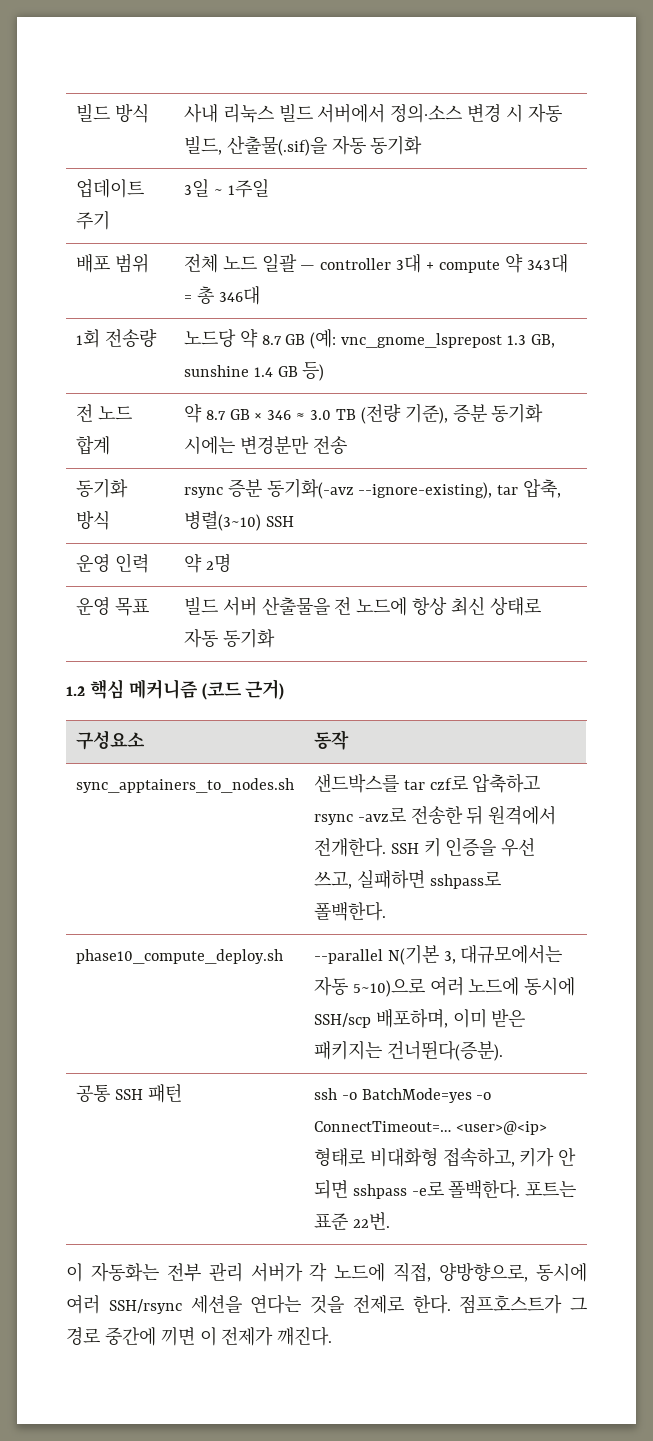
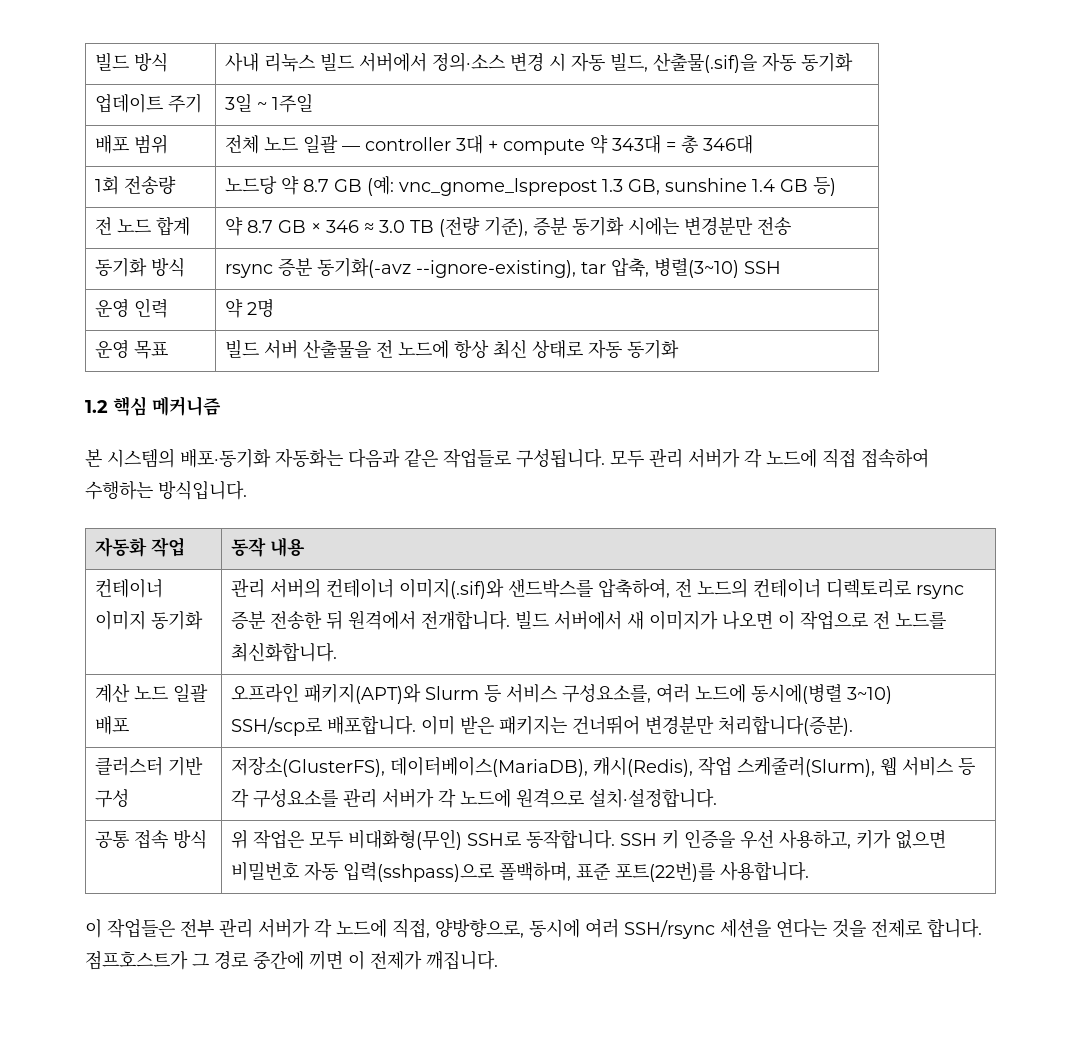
- 1.2 핵심 메커니즘 (코드 근거)
- 구성요소 | 동작
- sync_apptainers_to_nodes.sh | 샌드박스를 tar czf로 압축하고 rsync -avz로 전송한 뒤 원격에서 전개한다. SSH 키 인증을 우선 쓰고, 실패하면 sshpass로 폴백한다.
- phase10_compute_deploy.sh | --parallel N(기본 3, 대규모에서는 자동 5~10)으로 여러 노드에 동시에 SSH/scp 배포하며, 이미 받은 패키지는 건너뛴다(증분).
- 공통 SSH 패턴 | ssh -o BatchMode=yes -o ConnectTimeout=… <user>@<ip> 형태로 비대화형 접속하고, 키가 안 되면 sshpass -e로 폴백한다. 포트는 표준 22번.
- 이 자동화는 전부 관리 서버가 각 노드에 직접, 양방향으로, 동시에 여러 SSH/rsync 세션을 연다는 것을 전제로 한다.
+ 1.2 핵심 메커니즘
+ 본 시스템의 배포·동기화 자동화는 다음과 같은 작업들로 구성됩니다. 모두 관리 서버가 각 노드에 직접 접속하여 수행하는 방식입니다.
+ 자동화 작업 | 동작 내용
+ 컨테이너 이미지 동기화 | 관리 서버의 컨테이너 이미지(.sif)와 샌드박스를 압축하여, 전 노드의 컨테이너 디렉토리로 rsync 증분 전송한 뒤 원격에서 전개합니다. 빌드 서버에서 새 이미지가 나오면 이 작업으로 전 노드를 최신화합니다.
+ 계산 노드 일괄 배포 | 오프라인 패키지(APT)와 Slurm 등 서비스 구성요소를, 여러 노드에 동시에(병렬 3~10) SSH/scp로 배포합니다. 이미 받은 패키지는 건너뛰어 변경분만 처리합니다(증분).
+ 클러스터 기반 구성 | 저장소(GlusterFS), 데이터베이스(MariaDB), 캐시(Redis), 작업 스케줄러(Slurm), 웹 서비스 등 각 구성요소를 관리 서버가 각 노드에 원격으로 설치·설정합니다.
+ 공통 접속 방식 | 위 작업은 모두 비대화형(무인) SSH로 동작합니다. SSH 키 인증을 우선 사용하고, 키가 없으면 비밀번호 자동 입력(sshpass)으로 폴백하며, 표준 포트(22번)를 사용합니다.
+ 이 작업들은 전부 관리 서버가 각 노드에 직접, 양방향으로, 동시에 여러 SSH/rsync 세션을 연다는 것을 전제로 합니다.
- 점프호스트가 그 경로 중간에 끼면 이 전제가 깨진다.
+ 점프호스트가 그 경로 중간에 끼면 이 전제가 깨집니다.

